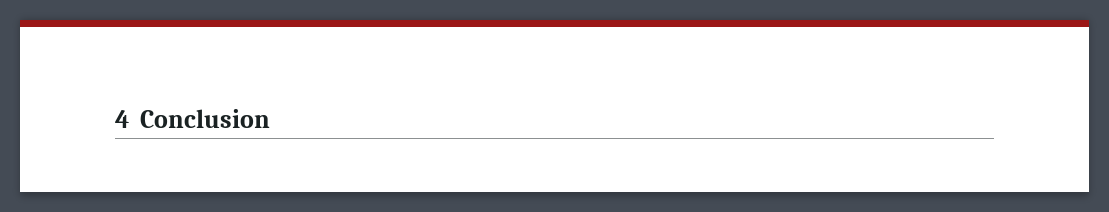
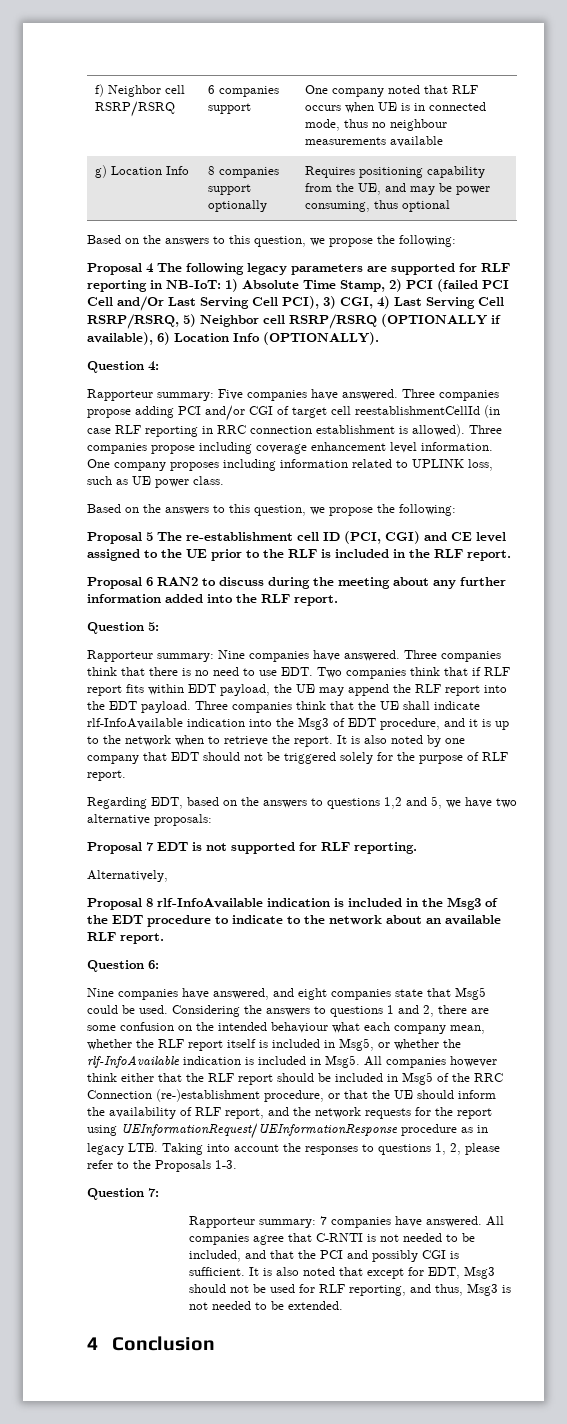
+ f) Neighbor cell RSRP/RSRQ | 6 companies support | One company noted that RLF occurs when UE is in connected mode, thus no neighbour measurements available
+ g) Location Info | 8 companies support optionally | Requires positioning capability from the UE, and may be power consuming, thus optional
+ Based on the answers to this question, we propose the following:
+ Proposal 4 The following legacy parameters are supported for RLF reporting in NB-IoT: 1) Absolute Time Stamp, 2) PCI (failed PCI Cell and/Or Last Serving Cell PCI), 3) CGI, 4) Last Serving Cell RSRP/RSRQ, 5) Neighbor cell RSRP/RSRQ (OPTIONALLY if available), 6) Location Info (OPTIONALLY).
+ Question 4:
+ Rapporteur summary: Five companies have answered. Three companies propose adding PCI and/or CGI of target cell reestablishmentCellId (in case RLF reporting in RRC connection establishment is allowed). Three companies propose including coverage enhancement level information. One company proposes including information related to UPLINK loss, such as UE power class.
+ Based on the answers to this question, we propose the following:
+ Proposal 5 The re-establishment cell ID (PCI, CGI) and CE level assigned to the UE prior to the RLF is included in the RLF report.
+ Proposal 6 RAN2 to discuss during the meeting about any further information added into the RLF report.
+ Question 5:
+ Rapporteur summary: Nine companies have answered. Three companies think that there is no need to use EDT. Two companies think that if RLF report fits within EDT payload, the UE may append the RLF report into the EDT payload. Three companies think that the UE shall indicate rlf-InfoAvailable indication into the Msg3 of EDT procedure, and it is up to the network when to retrieve the report. It is also noted by one company that EDT should not be triggered solely for the purpose of RLF report.
+ Regarding EDT, based on the answers to questions 1,2 and 5, we have two alternative proposals:
+ Proposal 7 EDT is not supported for RLF reporting.
+ Alternatively,
+ Proposal 8 rlf-InfoAvailable indication is included in the Msg3 of the EDT procedure to indicate to the network about an available RLF report.
+ Question 6:
+ Nine companies have answered, and eight companies state that Msg5 could be used. Considering the answers to questions 1 and 2, there are some confusion on the intended behaviour what each company mean, whether the RLF report itself is included in Msg5, or whether the rlf-InfoAvailable indication is included in Msg5. All companies however think either that the RLF report should be included in Msg5 of the RRC Connection (re-)establishment procedure, or that the UE should inform the availability of RLF report, and the network requests for the report using UEInformationRequest/UEInformationResponse procedure as in legacy LTE. Taking into account the responses to questions 1, 2, please refer to the Proposals 1-3.
+ Question 7:
+ Rapporteur summary: 7 companies have answered. All companies agree that C-RNTI is not needed to be included, and that the PCI and possibly CGI is sufficient. It is also noted that except for EDT, Msg3 should not be used for RLF reporting, and thus, Msg3 is not needed to be extended.

